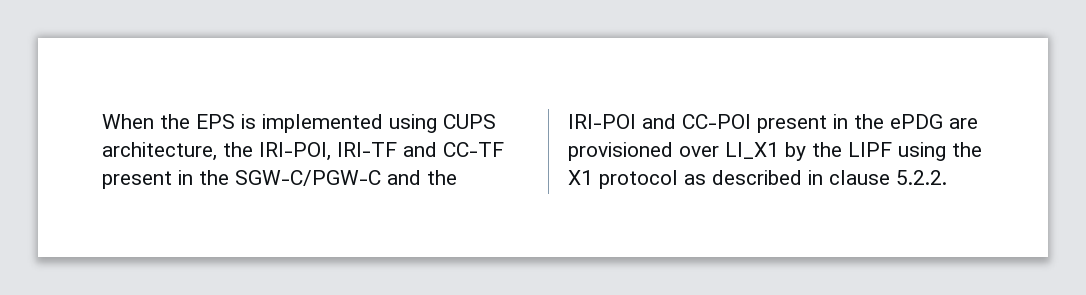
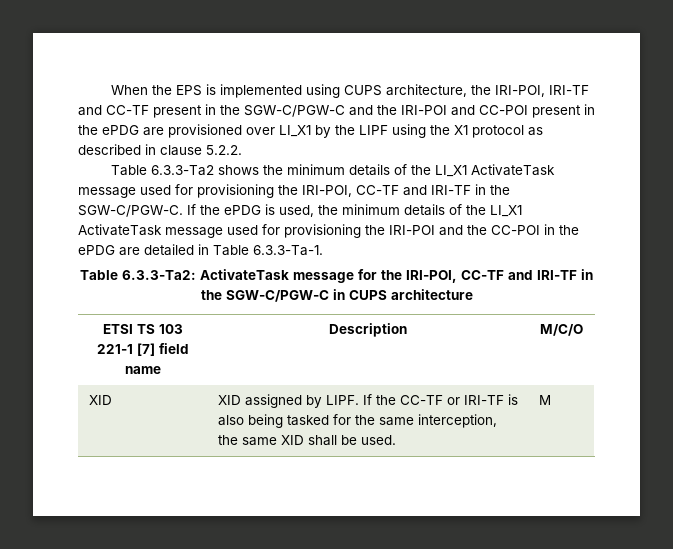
+ Table 6.3.3-Ta2 shows the minimum details of the LI_X1 ActivateTask message used for provisioning the IRI-POI, CC-TF and IRI-TF in the SGW-C/PGW-C. If the ePDG is used, the minimum details of the LI_X1 ActivateTask message used for provisioning the IRI-POI and the CC-POI in the ePDG are detailed in Table 6.3.3-Ta-1.
+ Table 6.3.3-Ta2: ActivateTask message for the IRI-POI, CC-TF and IRI-TF in the SGW-C/PGW-C in CUPS architecture
+ ETSI TS 103 221-1 [7] field name | Description | M/C/O
+ XID | XID assigned by LIPF. If the CC-TF or IRI-TF is also being tasked for the same interception, the same XID shall be used. | M

